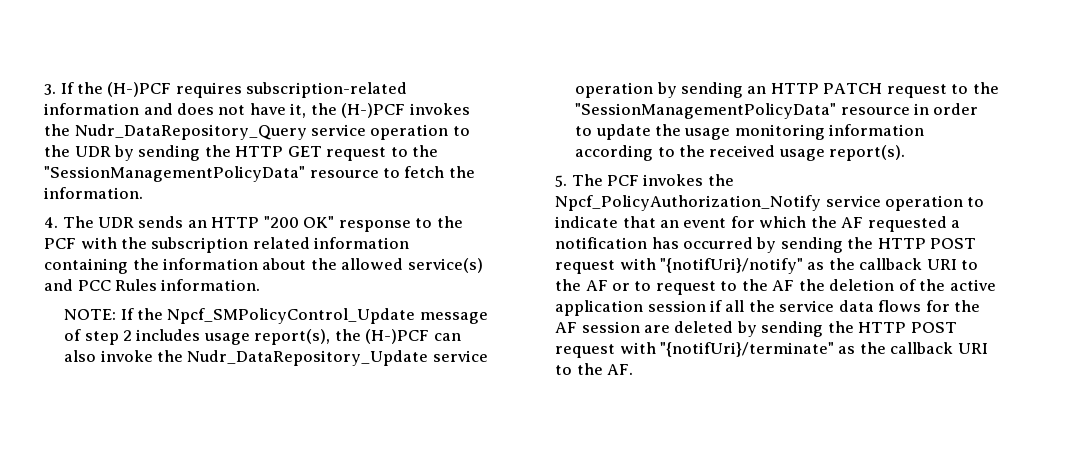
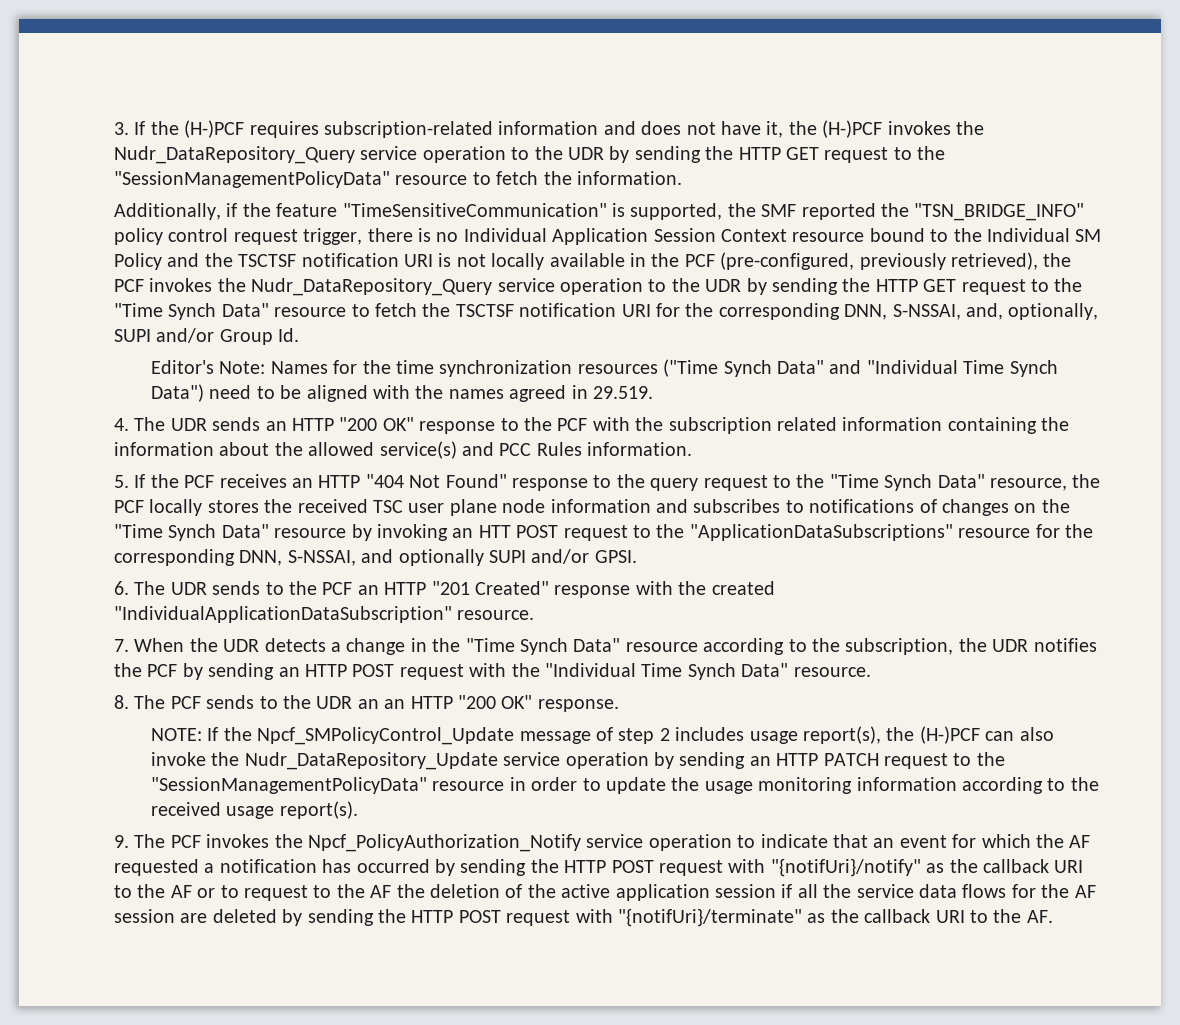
+ Additionally, if the feature "TimeSensitiveCommunication" is supported, the SMF reported the "TSN_BRIDGE_INFO" policy control request trigger, there is no Individual Application Session Context resource bound to the Individual SM Policy and the TSCTSF notification URI is not locally available in the PCF (pre-configured, previously retrieved), the PCF invokes the Nudr_DataRepository_Query service operation to the UDR by sending the HTTP GET request to the "Time Synch Data" resource to fetch the TSCTSF notification URI for the corresponding DNN, S-NSSAI, and, optionally, SUPI and/or Group Id.
+ Editor's Note: Names for the time synchronization resources ("Time Synch Data" and "Individual Time Synch Data") need to be aligned with the names agreed in 29.519.
+ 5. If the PCF receives an HTTP "404 Not Found" response to the query request to the "Time Synch Data" resource, the PCF locally stores the received TSC user plane node information and subscribes to notifications of changes on the "Time Synch Data" resource by invoking an HTT POST request to the "ApplicationDataSubscriptions" resource for the corresponding DNN, S-NSSAI, and optionally SUPI and/or GPSI.
+ 6. The UDR sends to the PCF an HTTP "201 Created" response with the created "IndividualApplicationDataSubscription" resource.
+ 7. When the UDR detects a change in the "Time Synch Data" resource according to the subscription, the UDR notifies the PCF by sending an HTTP POST request with the "Individual Time Synch Data" resource.
+ 8. The PCF sends to the UDR an an HTTP "200 OK" response.
- 5. The PCF invokes the Npcf_PolicyAuthorization_Notify service operation to indicate that an event for which the AF requested a notification has occurred by sending the HTTP POST request with "{notifUri}/notify" as the callback URI to the AF or to request to the AF the deletion of the active application session if all the service data flows for the AF session are deleted by sending the HTTP POST request with "{notifUri}/terminate" as the callback URI to the AF.
+ 9. The PCF invokes the Npcf_PolicyAuthorization_Notify service operation to indicate that an event for which the AF requested a notification has occurred by sending the HTTP POST request with "{notifUri}/notify" as the callback URI to the AF or to request to the AF the deletion of the active application session if all the service data flows for the AF session are deleted by sending the HTTP POST request with "{notifUri}/terminate" as the callback URI to the AF.

